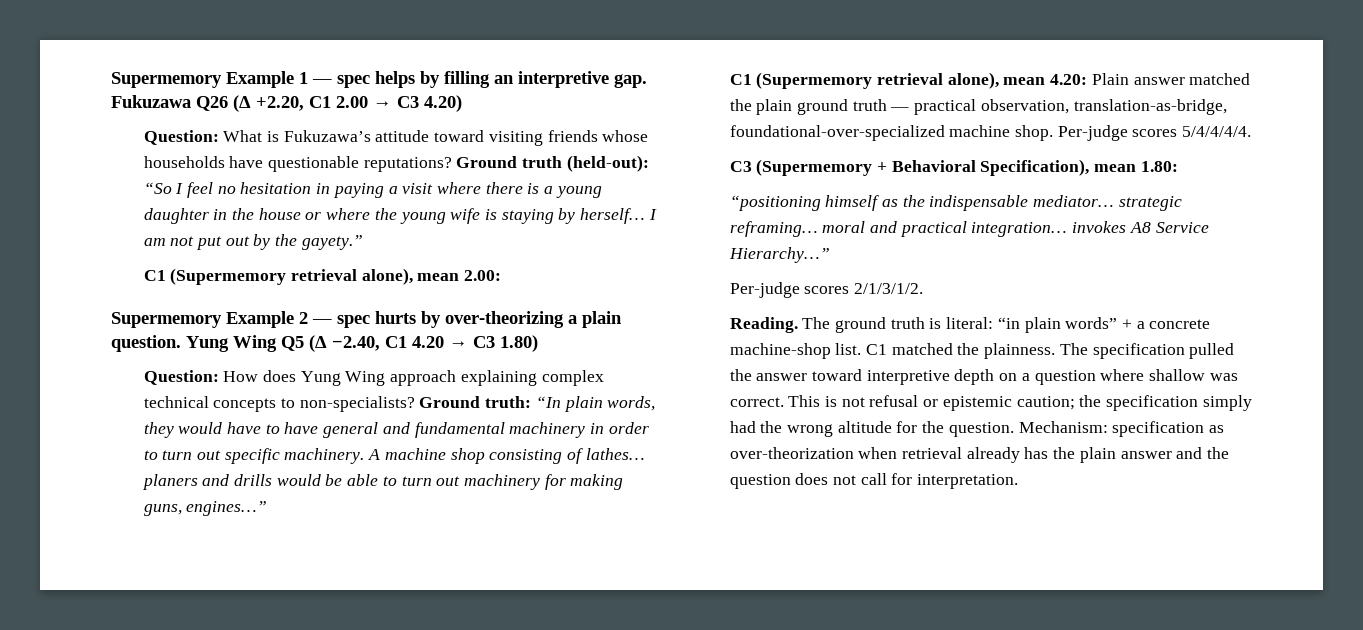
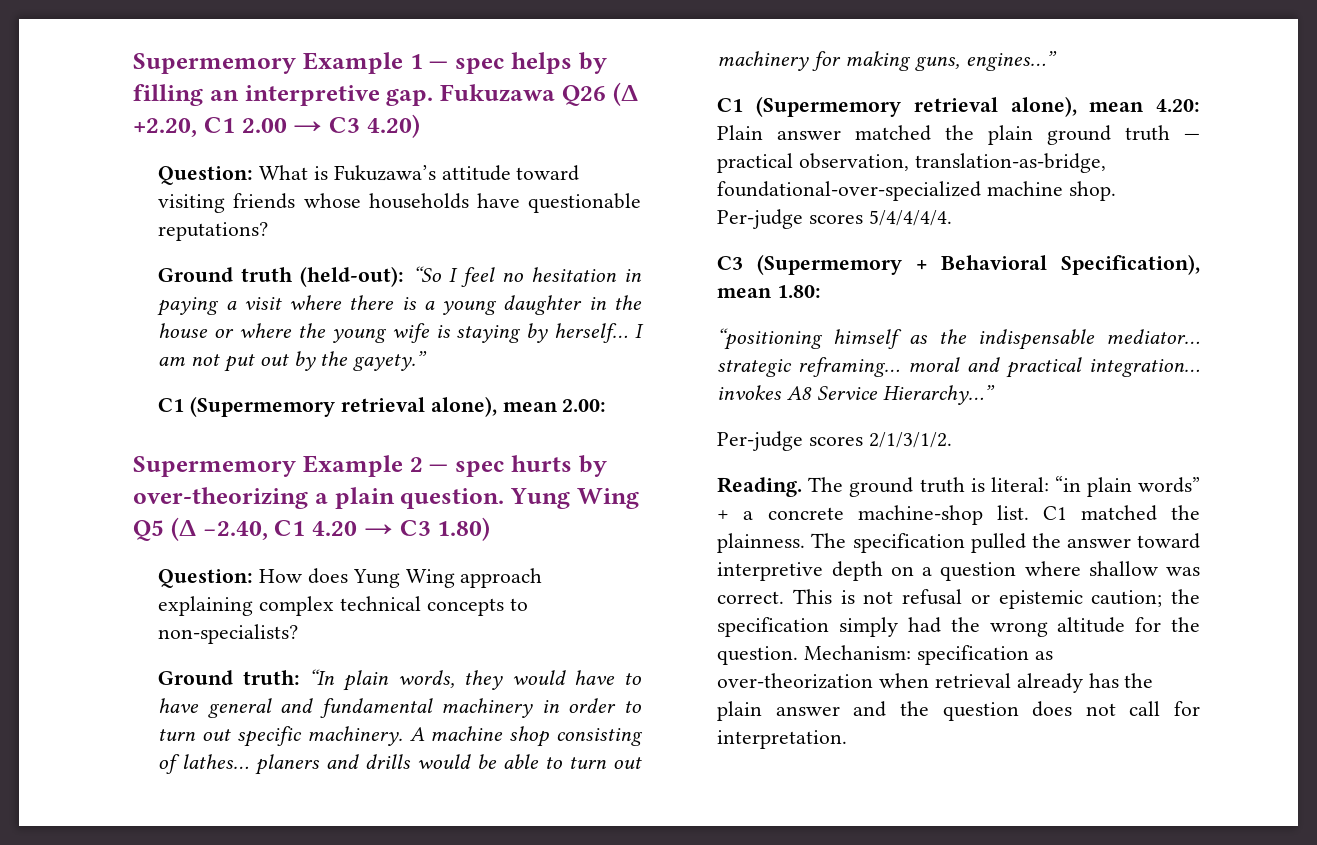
- Question: What is Fukuzawa’s attitude toward visiting friends whose households have questionable reputations? Ground truth (held-out): “So I feel no hesitation in paying a visit where there is a young daughter in the house or where the young wife is staying by herself…
+ Question: What is Fukuzawa’s attitude toward visiting friends whose households have questionable reputations?
+ Ground truth (held-out): “So I feel no hesitation in paying a visit where there is a young daughter in the house or where the young wife is staying by herself…
- Question: How does Yung Wing approach explaining complex technical concepts to non-specialists? Ground truth: “In plain words, they would have to have general and fundamental machinery in order to turn out specific machinery.
+ Question: How does Yung Wing approach explaining complex technical concepts to non-specialists?
+ Ground truth: “In plain words, they would have to have general and fundamental machinery in order to turn out specific machinery.

